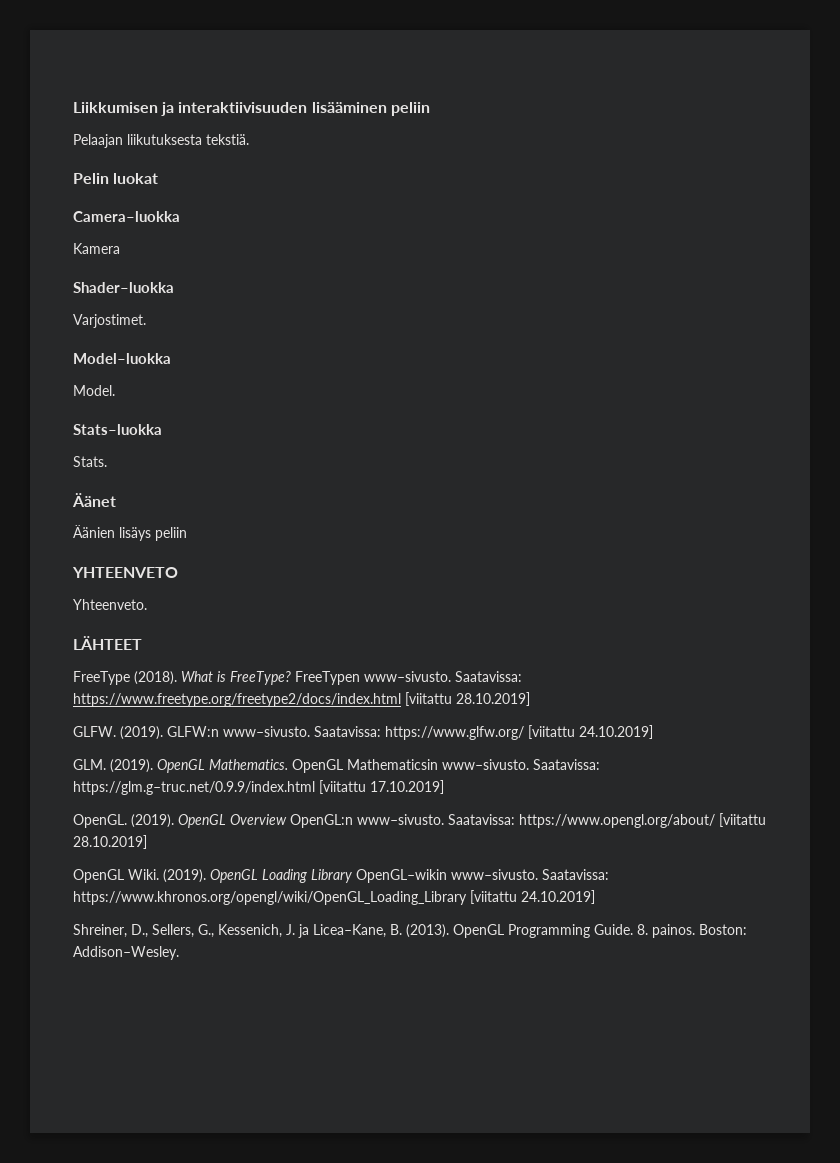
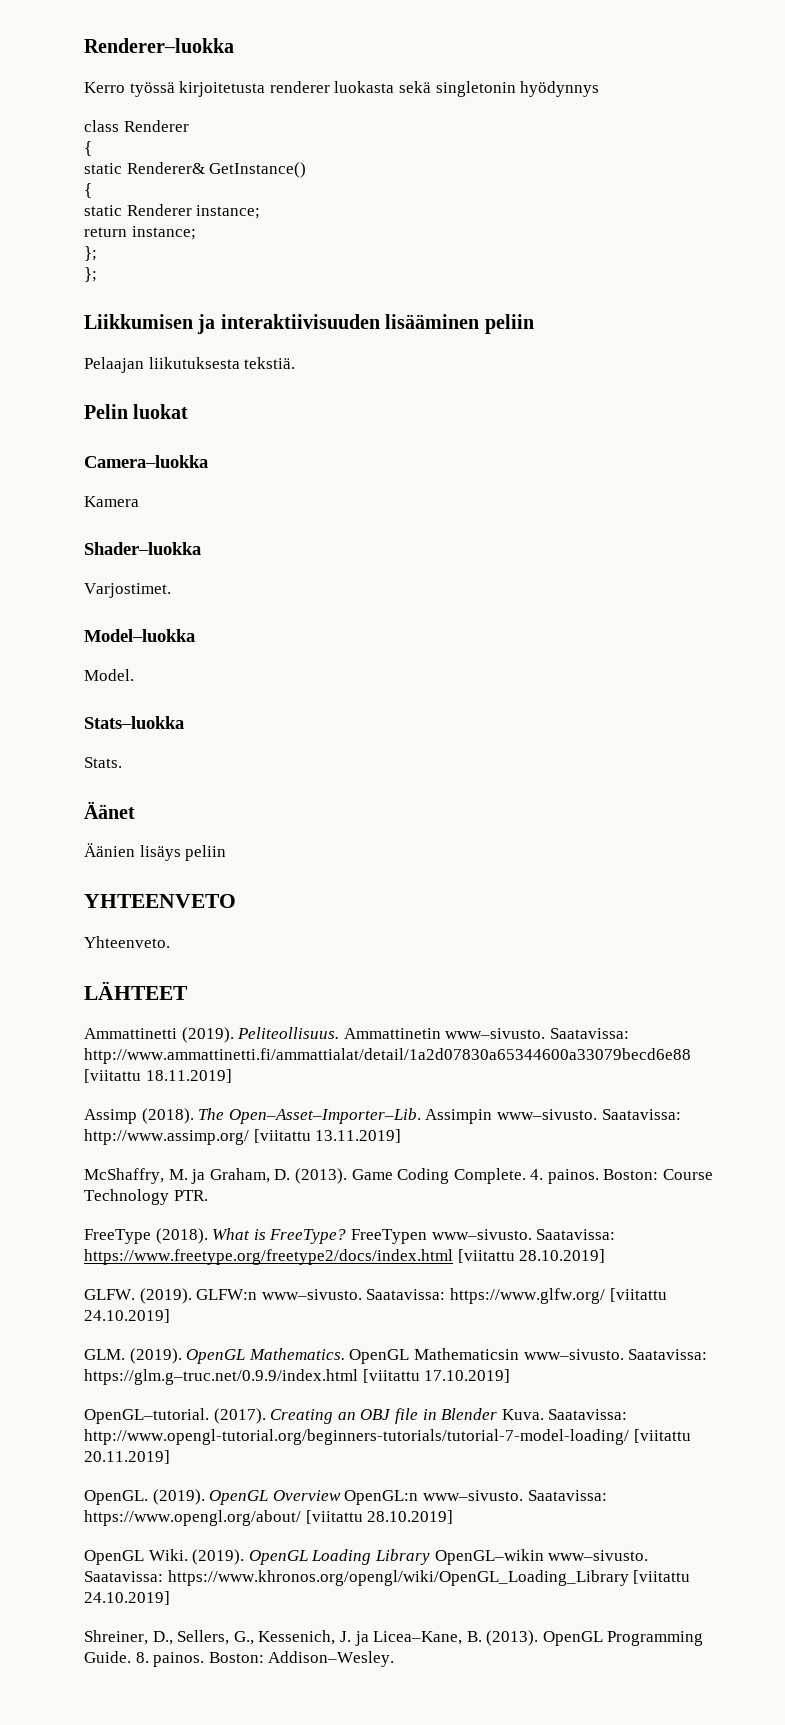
+ Renderer–luokka
+ Kerro työssä kirjoitetusta renderer luokasta sekä singletonin hyödynnys
+ class Renderer
+ {
+ static Renderer& GetInstance()
+ {
+ static Renderer instance;
+ return instance;
+ };
+ };
+ Ammattinetti (2019). Peliteollisuus. Ammattinetin www–sivusto. Saatavissa: http://www.ammattinetti.fi/ammattialat/detail/1a2d07830a65344600a33079becd6e88 [viitattu 18.11.2019]
+ Assimp (2018). The Open–Asset–Importer–Lib. Assimpin www–sivusto. Saatavissa: http://www.assimp.org/ [viitattu 13.11.2019]
+ McShaffry, M. ja Graham, D. (2013). Game Coding Complete. 4. painos. Boston: Course Technology PTR.
+ OpenGL–tutorial. (2017). Creating an OBJ file in Blender Kuva. Saatavissa: http://www.opengl-tutorial.org/beginners-tutorials/tutorial-7-model-loading/ [viitattu 20.11.2019]

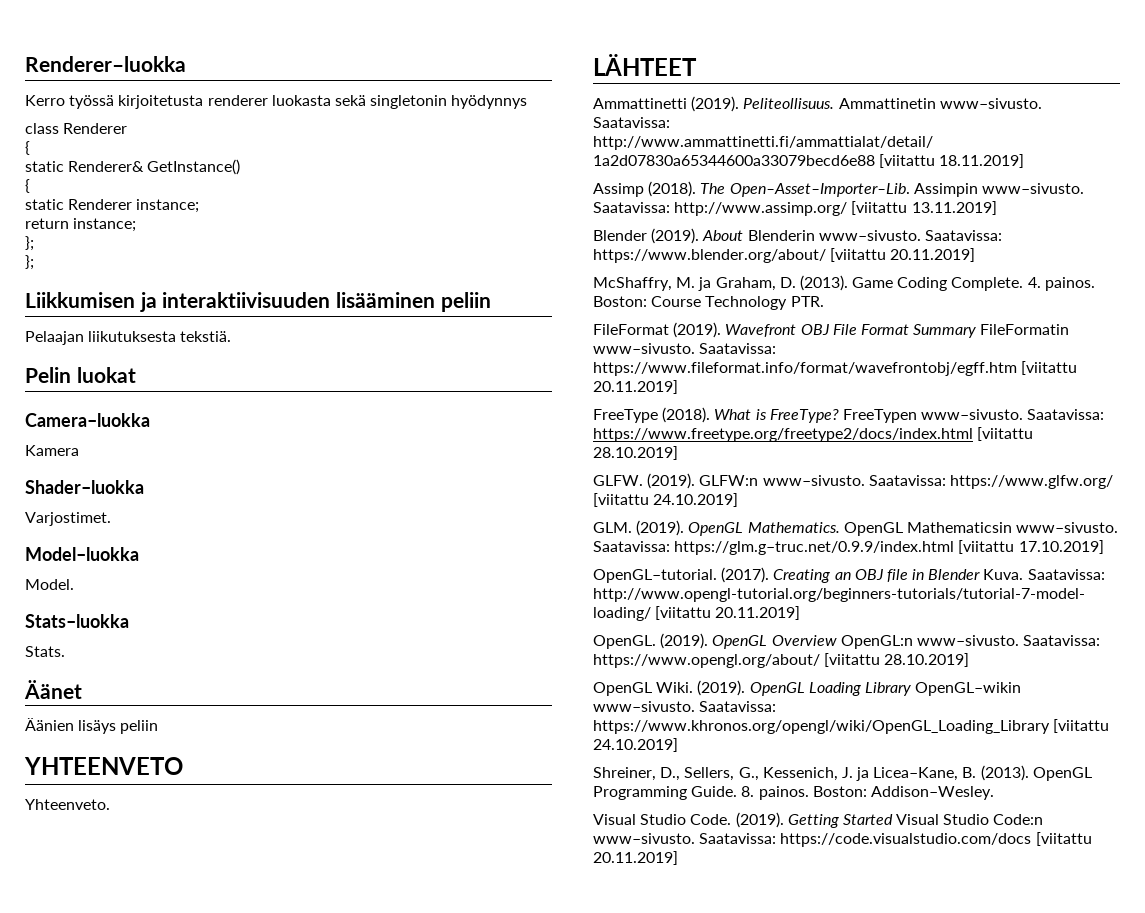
+ Blender (2019). About Blenderin www–sivusto. Saatavissa: https://www.blender.org/about/ [viitattu 20.11.2019]
+ FileFormat (2019). Wavefront OBJ File Format Summary FileFormatin www–sivusto. Saatavissa: https://www.fileformat.info/format/wavefrontobj/egff.htm [viitattu 20.11.2019]
+ Visual Studio Code. (2019). Getting Started Visual Studio Code:n www–sivusto. Saatavissa: https://code.visualstudio.com/docs [viitattu 20.11.2019]

